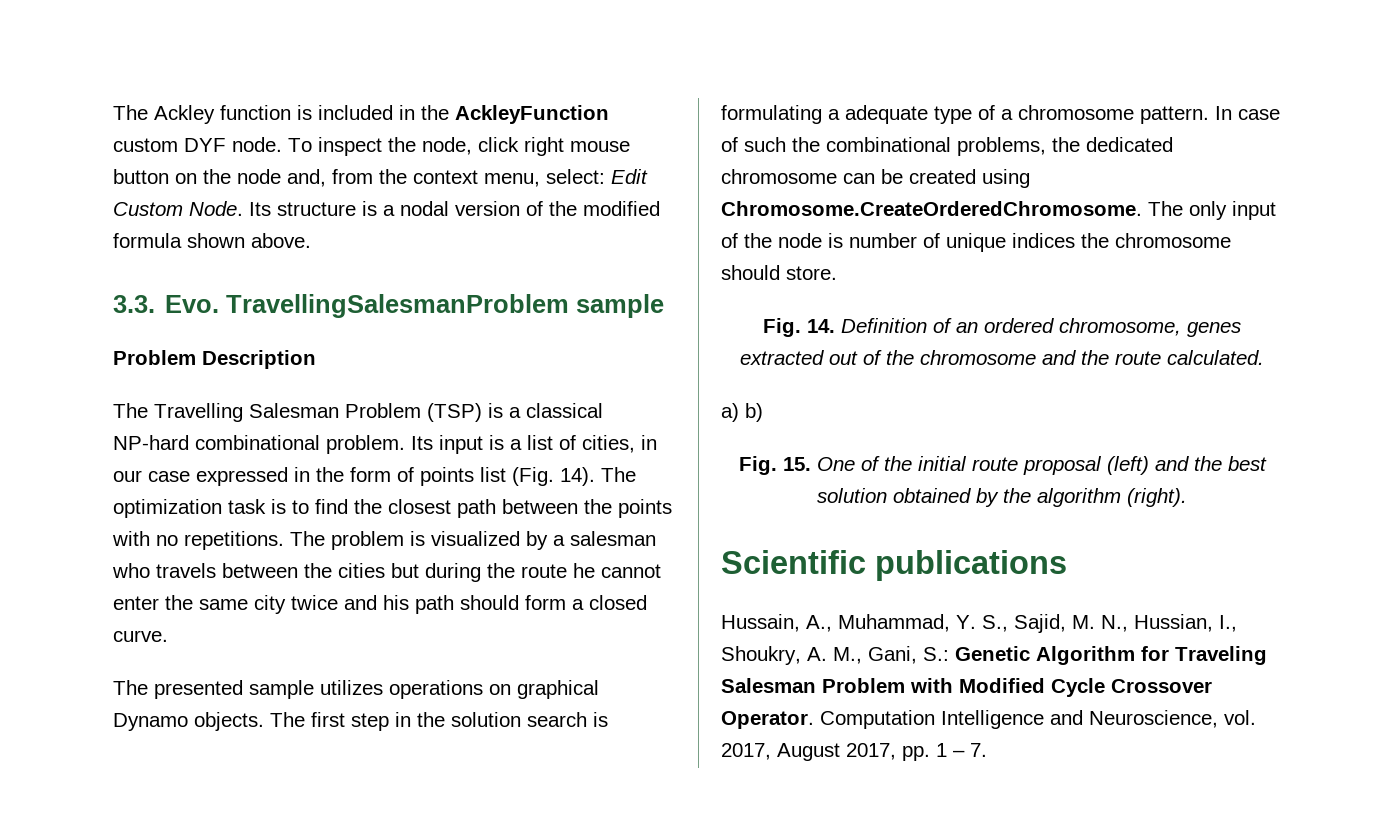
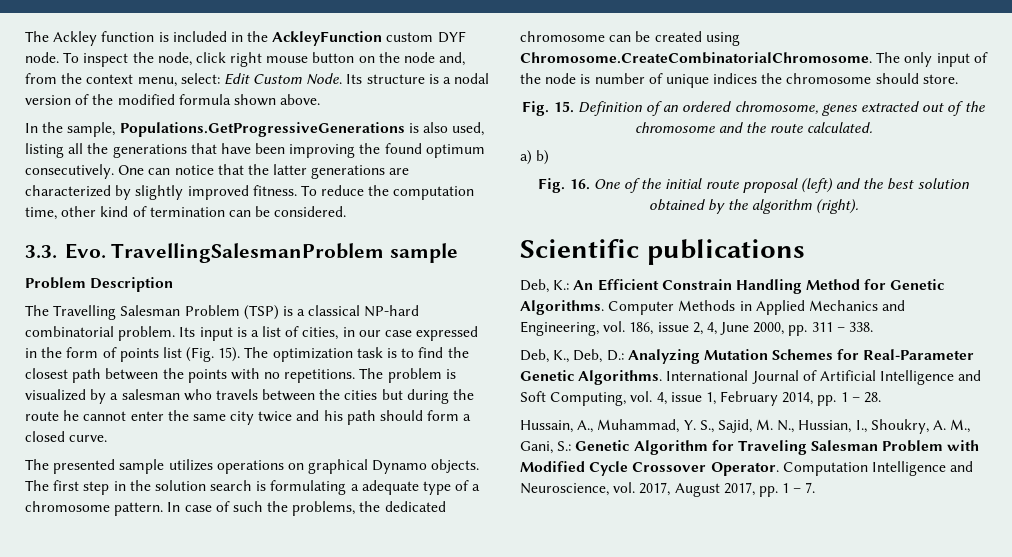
+ In the sample, Populations.GetProgressiveGenerations is also used, listing all the generations that have been improving the found optimum consecutively. One can notice that the latter generations are characterized by slightly improved fitness. To reduce the computation time, other kind of termination can be considered.
- The Travelling Salesman Problem (TSP) is a classical NP-hard combinational problem.
+ The Travelling Salesman Problem (TSP) is a classical NP-hard combinatorial problem.
- Its input is a list of cities, in our case expressed in the form of points list (Fig. 14).
+ Its input is a list of cities, in our case expressed in the form of points list (Fig. 15).
- In case of such the combinational problems, the dedicated chromosome can be created using Chromosome.CreateOrderedChromosome. The only input of the node is number of unique indices the chromosome should store.
+ In case of such the problems, the dedicated chromosome can be created using Chromosome.CreateCombinatorialChromosome. The only input of the node is number of unique indices the chromosome should store.
- Fig. 14. Definition of an ordered chromosome, genes extracted out of the chromosome and the route calculated.
+ Fig. 15. Definition of an ordered chromosome, genes extracted out of the chromosome and the route calculated.
- Fig. 15. One of the initial route proposal (left) and the best solution obtained by the algorithm (right).
+ Fig. 16. One of the initial route proposal (left) and the best solution obtained by the algorithm (right).
+ Deb, K.: An Efficient Constrain Handling Method for Genetic Algorithms. Computer Methods in Applied Mechanics and Engineering, vol. 186, issue 2, 4, June 2000, pp. 311 – 338.
+ Deb, K., Deb, D.: Analyzing Mutation Schemes for Real-Parameter Genetic Algorithms. International Journal of Artificial Intelligence and Soft Computing, vol. 4, issue 1, February 2014, pp. 1 – 28.

